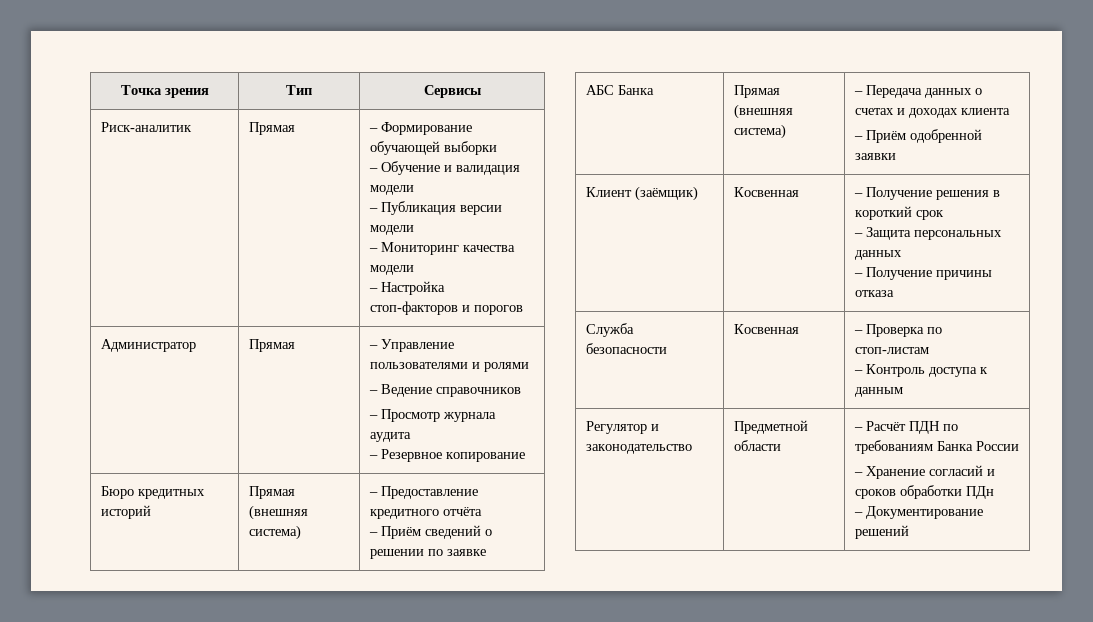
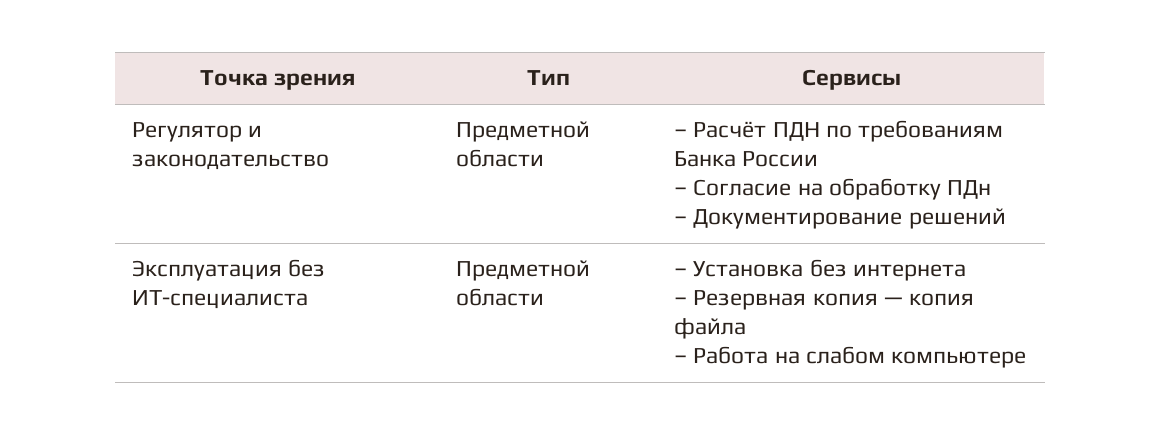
- Риск-аналитик | Прямая | – Формирование обучающей выборки
- – Обучение и валидация модели
- – Публикация версии модели
- – Мониторинг качества модели
- – Настройка стоп-факторов и порогов
- Администратор | Прямая | – Управление пользователями и ролями
- – Ведение справочников
- – Просмотр журнала аудита
- – Резервное копирование
- Бюро кредитных историй | Прямая (внешняя система) | – Предоставление кредитного отчёта
- – Приём сведений о решении по заявке
- АБС Банка | Прямая (внешняя система) | – Передача данных о счетах и доходах клиента
- – Приём одобренной заявки
- Клиент (заёмщик) | Косвенная | – Получение решения в короткий срок
- – Защита персональных данных
- – Получение причины отказа
- Служба безопасности | Косвенная | – Проверка по стоп-листам
- – Контроль доступа к данным
  Регулятор и законодательство | Предметной области | – Расчёт ПДН по требованиям Банка России
- – Хранение согласий и сроков обработки ПДн
+ – Согласие на обработку ПДн
+ Эксплуатация без ИТ-специалиста | Предметной области | – Установка без интернета
+ – Резервная копия — копия файла
+ – Работа на слабом компьютере

